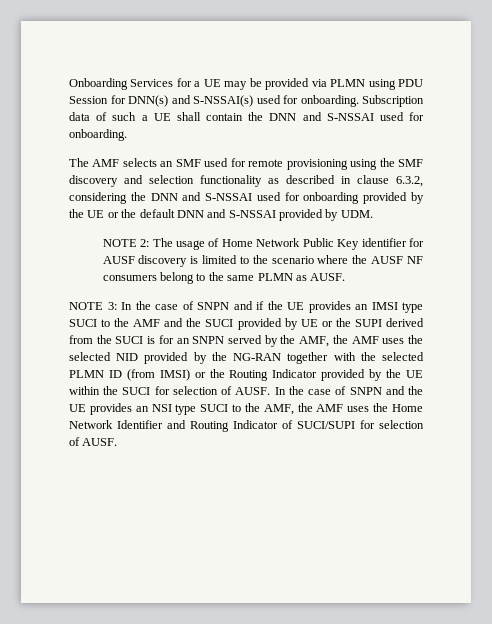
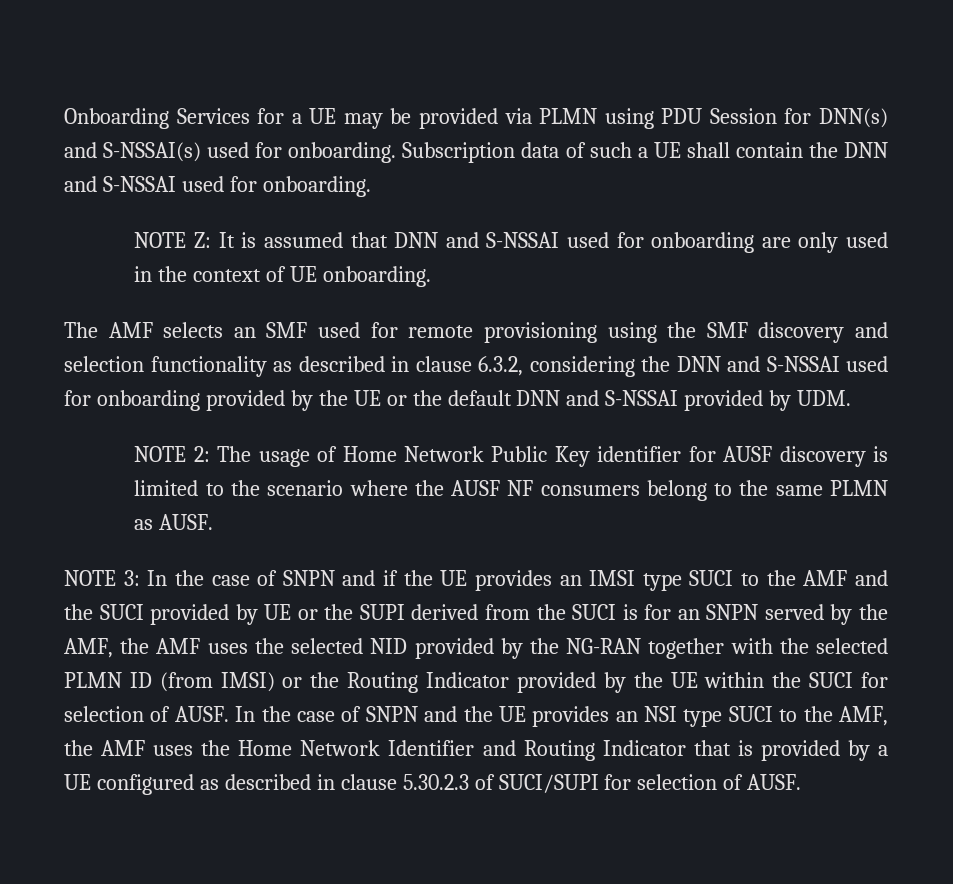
+ NOTE Z: It is assumed that DNN and S-NSSAI used for onboarding are only used in the context of UE onboarding.
- In the case of SNPN and the UE provides an NSI type SUCI to the AMF, the AMF uses the Home Network Identifier and Routing Indicator of SUCI/SUPI for selection of AUSF.
+ In the case of SNPN and the UE provides an NSI type SUCI to the AMF, the AMF uses the Home Network Identifier and Routing Indicator that is provided by a UE configured as described in clause 5.30.2.3 of SUCI/SUPI for selection of AUSF.

